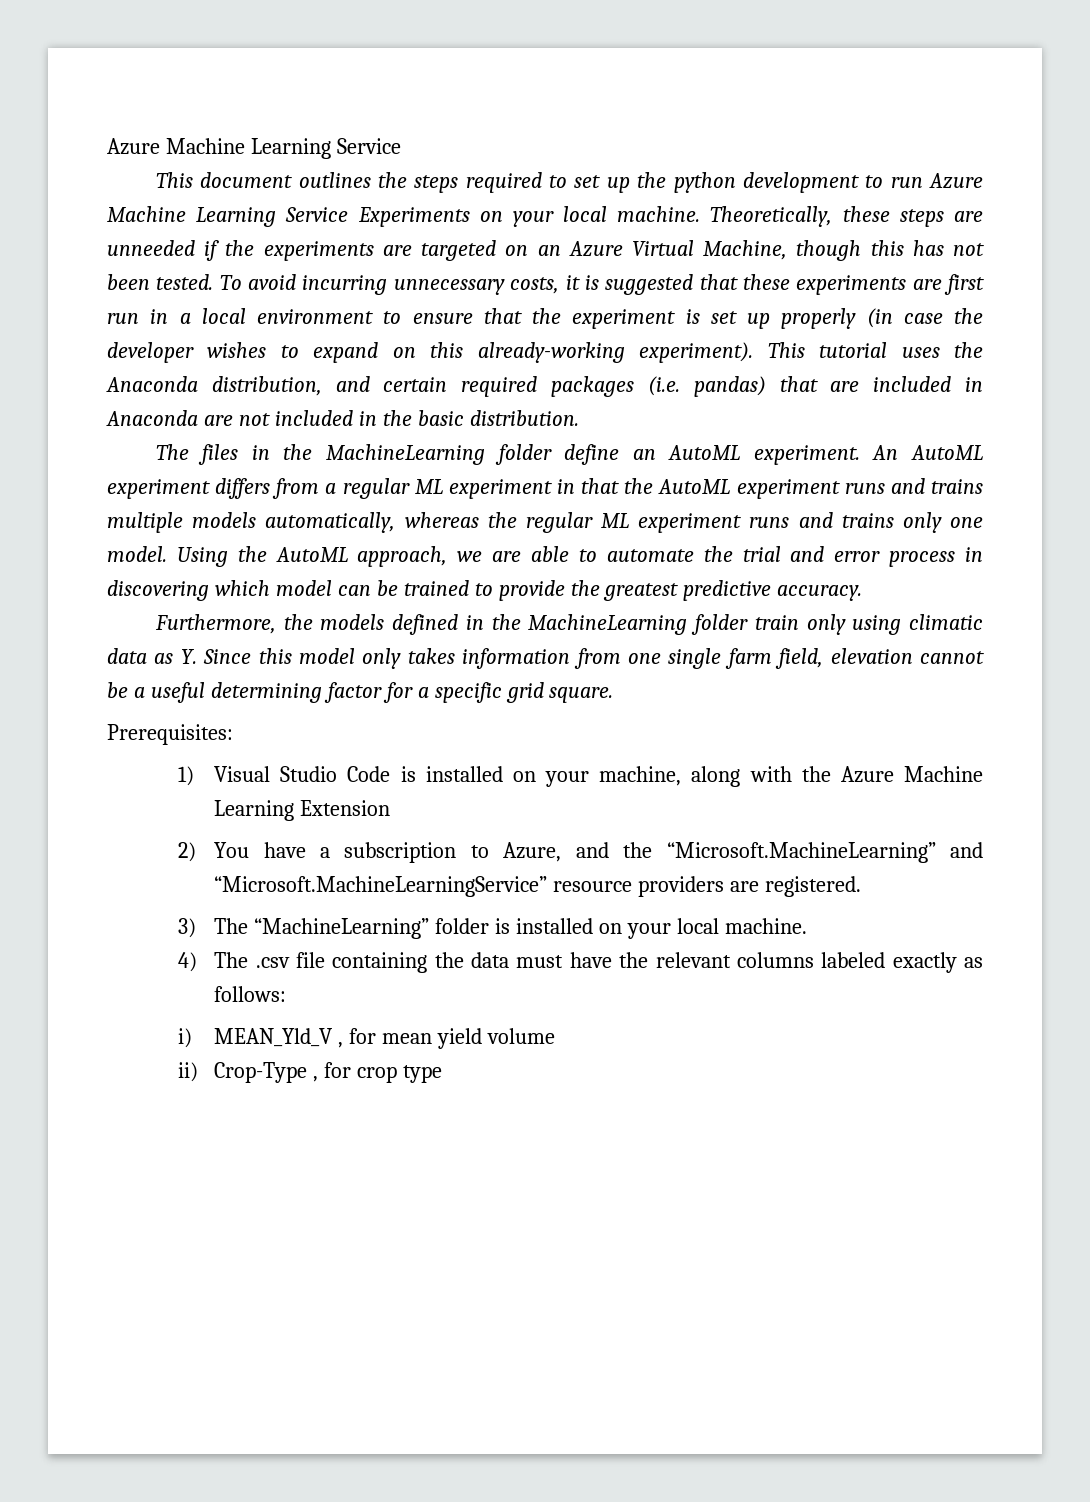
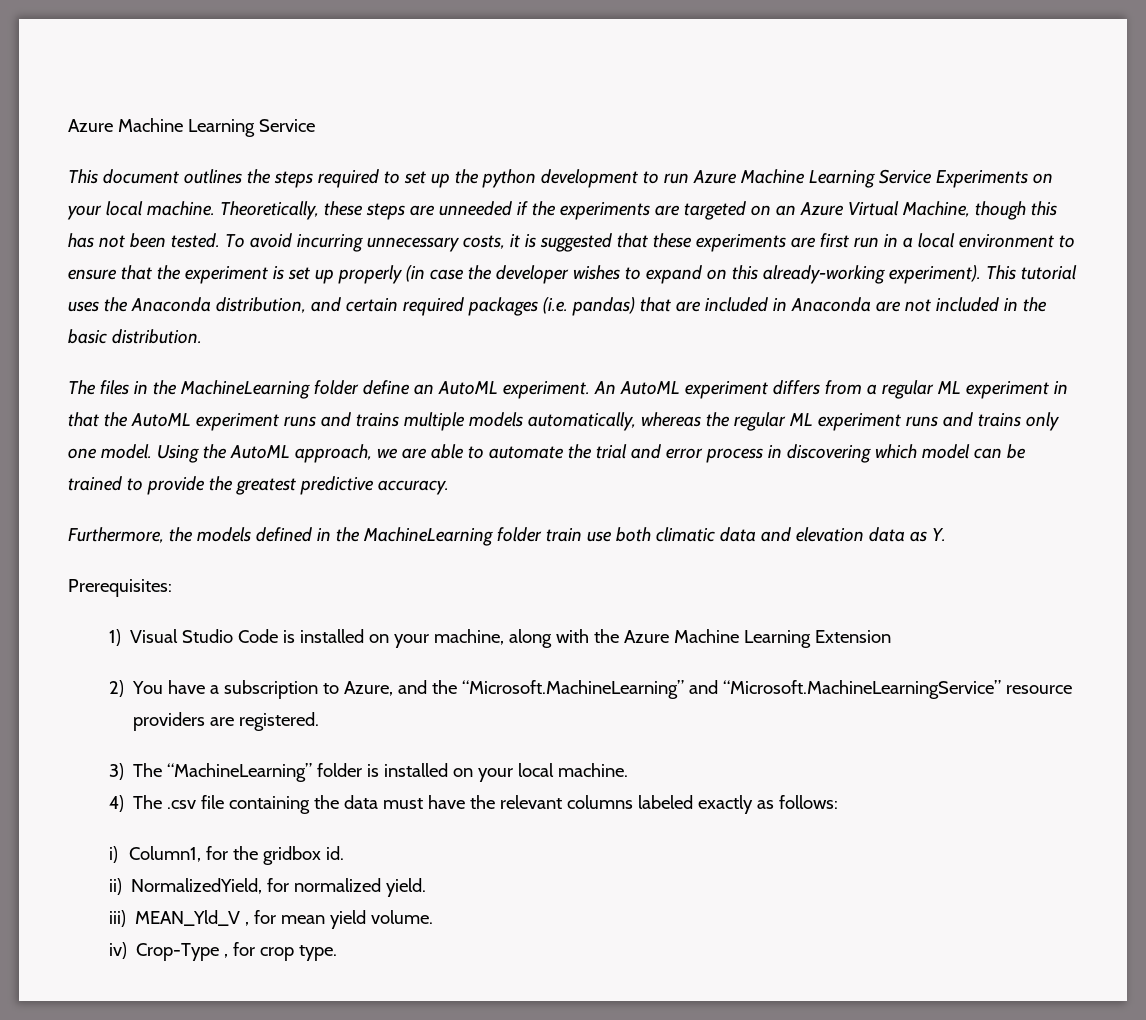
- Furthermore, the models defined in the MachineLearning folder train only using climatic data as Y. Since this model only takes information from one single farm field, elevation cannot be a useful determining factor for a specific grid square.
+ Furthermore, the models defined in the MachineLearning folder train use both climatic data and elevation data as Y.
- i) MEAN_Yld_V , for mean yield volume
- ii) Crop-Type , for crop type
+ i) Column1, for the gridbox id.
+ ii) NormalizedYield, for normalized yield.
+ iii) MEAN_Yld_V , for mean yield volume.
+ iv) Crop-Type , for crop type.

